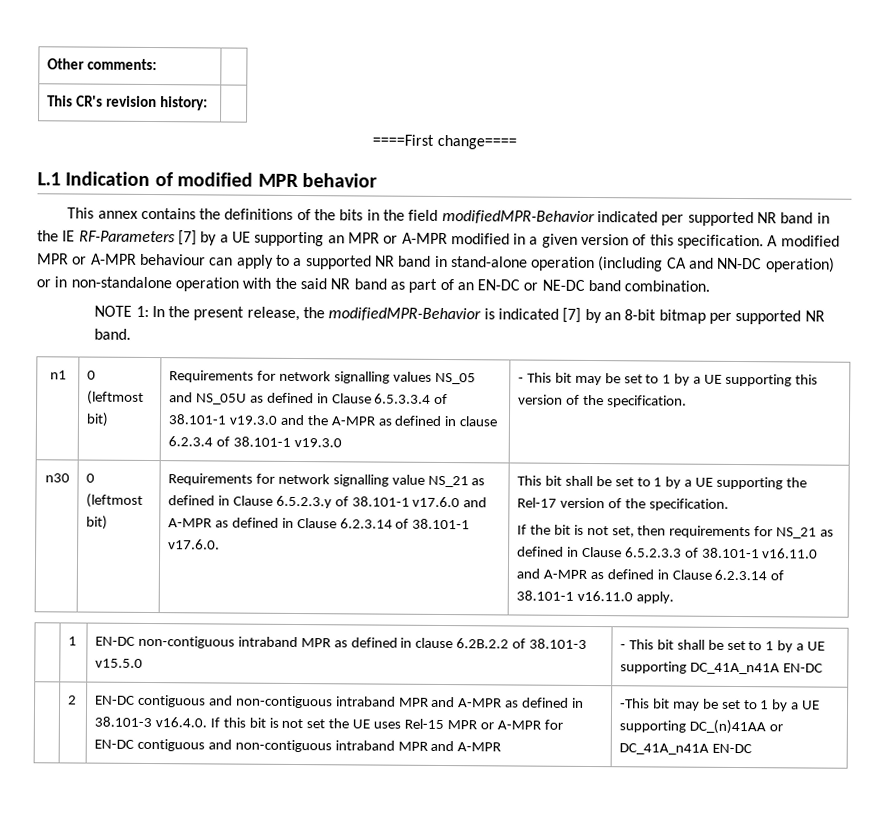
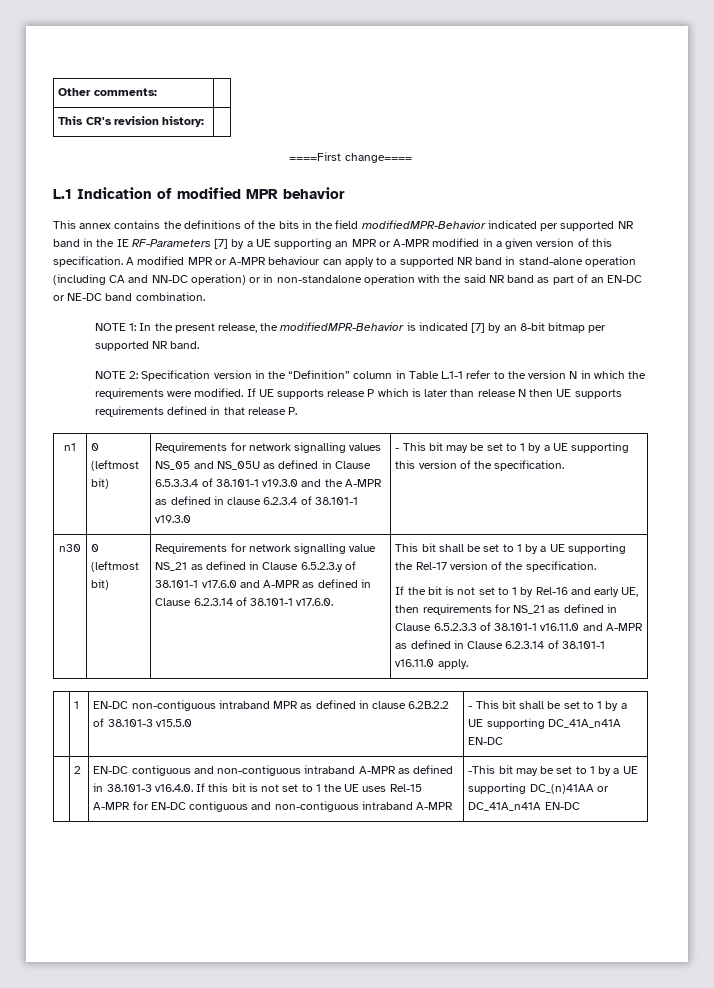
+ NOTE 2: Specification version in the “Definition” column in Table L.1-1 refer to the version N in which the requirements were modified. If UE supports release P which is later than release N then UE supports requirements defined in that release P.
- If the bit is not set, then requirements for NS_21 as defined in Clause 6.5.2.3.3 of 38.101-1 v16.11.0 and A-MPR as defined in Clause 6.2.3.14 of 38.101-1 v16.11.0 apply.
+ If the bit is not set to 1 by Rel-16 and early UE, then requirements for NS_21 as defined in Clause 6.5.2.3.3 of 38.101-1 v16.11.0 and A-MPR as defined in Clause 6.2.3.14 of 38.101-1 v16.11.0 apply.
- EN-DC contiguous and non-contiguous intraband MPR and A-MPR as defined in 38.101-3 v16.4.0. If this bit is not set the UE uses Rel-15 MPR or A-MPR for EN-DC contiguous and non-contiguous intraband MPR and A-MPR
+ EN-DC contiguous and non-contiguous intraband A-MPR as defined in 38.101-3 v16.4.0. If this bit is not set to 1 the UE uses Rel-15 A-MPR for EN-DC contiguous and non-contiguous intraband A-MPR

